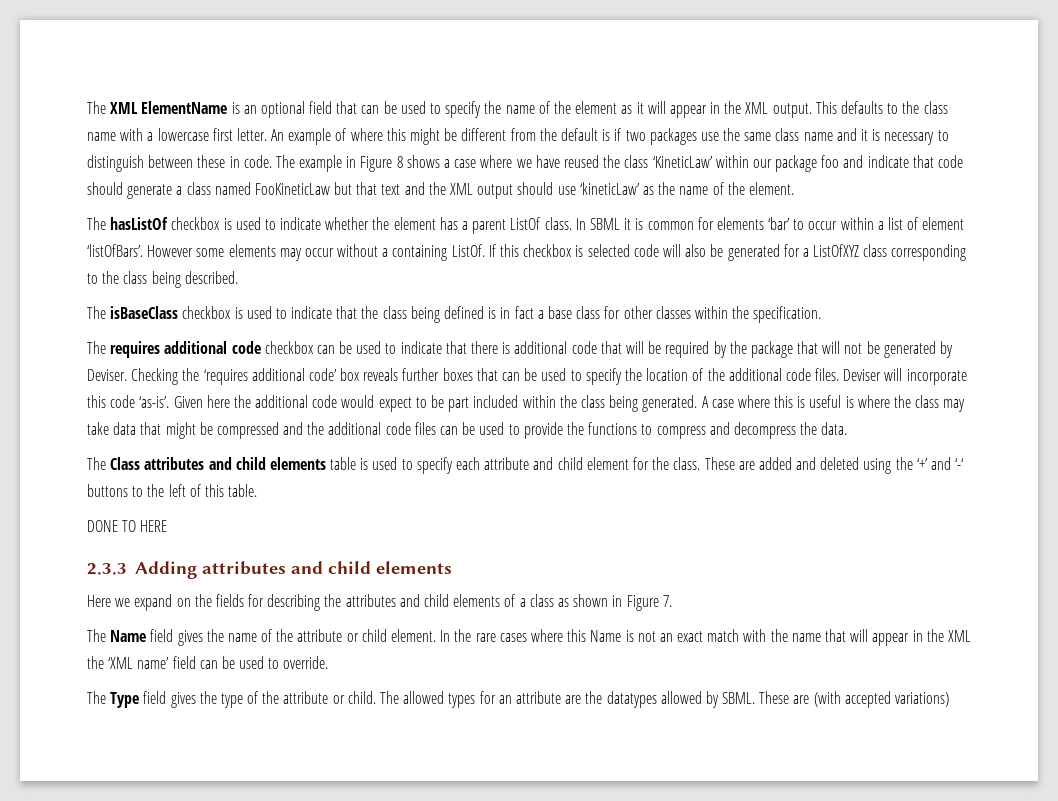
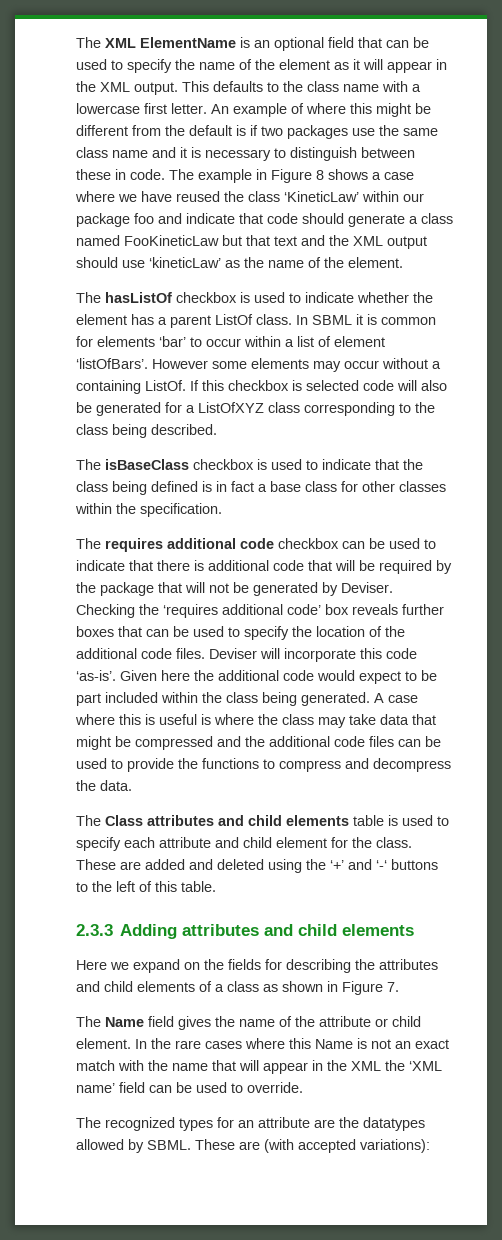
- DONE TO HERE
- The Type field gives the type of the attribute or child. The allowed types for an attribute are the datatypes allowed by SBML.
+ The recognized types for an attribute are the datatypes allowed by SBML.
- These are (with accepted variations)
+ These are (with accepted variations):

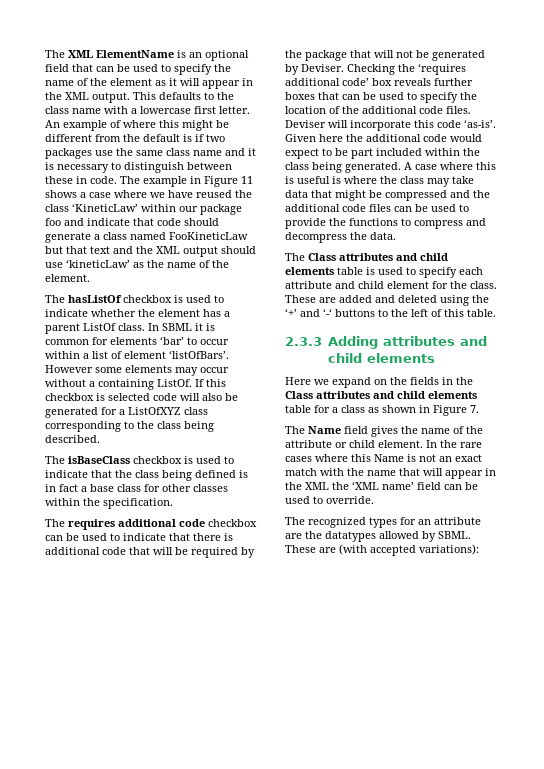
- The example in Figure 8 shows a case where we have reused the class ‘KineticLaw’ within our package foo and indicate that code should generate a class named FooKineticLaw but that text and the XML output should use ‘kineticLaw’ as the name of the element.
+ The example in Figure 11 shows a case where we have reused the class ‘KineticLaw’ within our package foo and indicate that code should generate a class named FooKineticLaw but that text and the XML output should use ‘kineticLaw’ as the name of the element.
- Here we expand on the fields for describing the attributes and child elements of a class as shown in Figure 7.
+ Here we expand on the fields in the Class attributes and child elements table for a class as shown in Figure 7.

